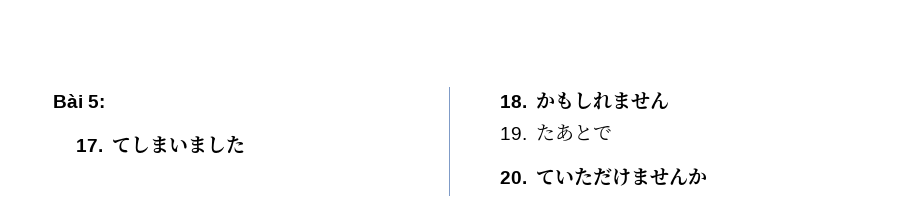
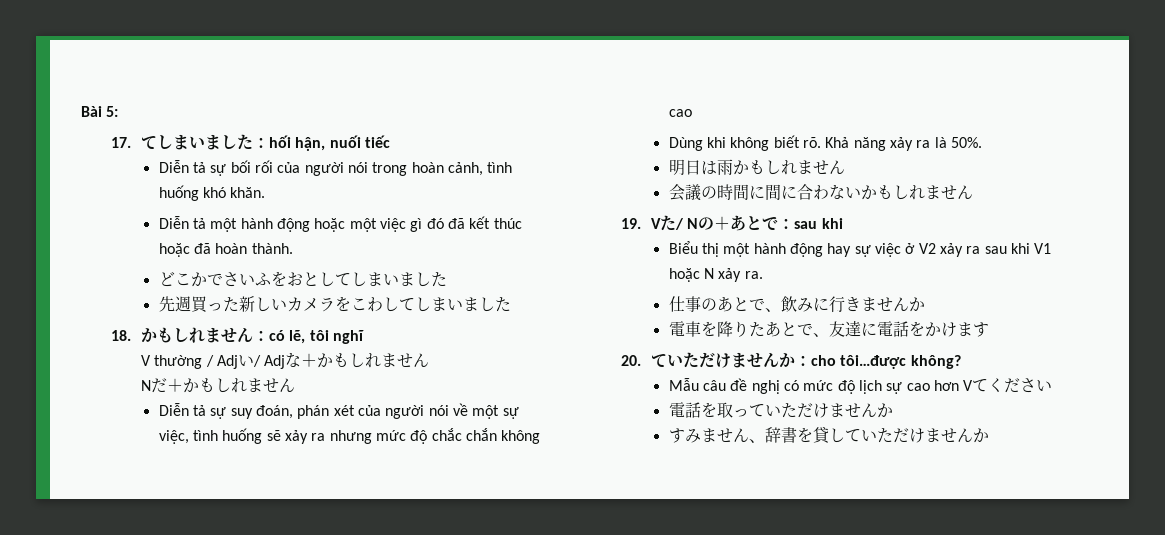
- 17.てしまいました
+ 17.てしまいました：hối hận, nuối tiếc
+ Diễn tả sự bối rối của người nói trong hoàn cảnh, tình huống khó khăn.
+ Diễn tả một hành động hoặc một việc gì đó đã kết thúc hoặc đã hoàn thành.
+ どこかでさいふをおとしてしまいました
+ 先週買った新しいカメラをこわしてしまいました
- 18.かもしれません
- 19.たあとで
+ 18.かもしれません：có lẽ, tôi nghĩ
+ V thường / Adjい/ Adjな＋かもしれません
+ Nだ＋かもしれません
+ Diễn tả sự suy đoán, phán xét của người nói về một sự việc, tình huống sẽ xảy ra nhưng mức độ chắc chắn không cao
+ Dùng khi không biết rõ. Khả năng xảy ra là 50%.
+ 明日は雨かもしれません
+ 会議の時間に間に合わないかもしれません
+ 19. Vた/ Nの＋あとで：sau khi
+ Biểu thị một hành động hay sự việc ở V2 xảy ra sau khi V1 hoặc N xảy ra.
+ 仕事のあとで、飲みに行きませんか
+ 電車を降りたあとで、友達に電話をかけます
- 20.ていただけませんか
+ 20.ていただけませんか：cho tôi…được không?
+ Mẫu câu đề nghị có mức độ lịch sự cao hơn Vてください
+ 電話を取っていただけませんか
+ すみません、辞書を貸していただけませんか

